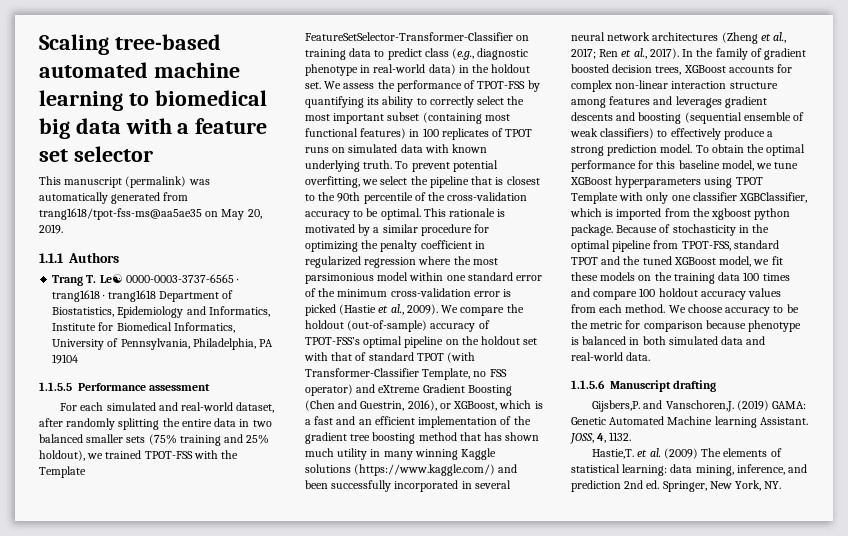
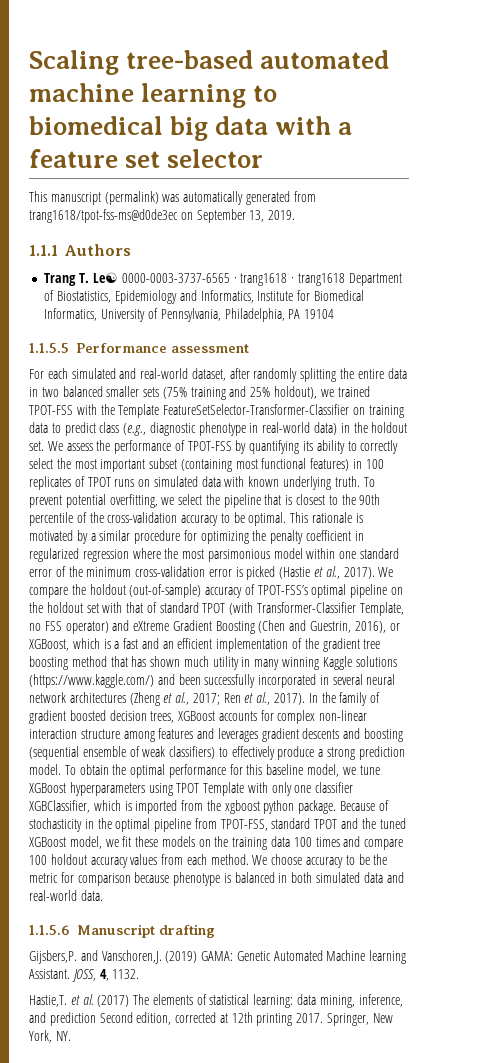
- This manuscript (permalink) was automatically generated from trang1618/tpot-fss-ms@aa5ae35 on May 20, 2019.
+ This manuscript (permalink) was automatically generated from trang1618/tpot-fss-ms@d0de3ec on September 13, 2019.
- This rationale is motivated by a similar procedure for optimizing the penalty coefficient in regularized regression where the most parsimonious model within one standard error of the minimum cross-validation error is picked (Hastie et al., 2009).
+ This rationale is motivated by a similar procedure for optimizing the penalty coefficient in regularized regression where the most parsimonious model within one standard error of the minimum cross-validation error is picked (Hastie et al., 2017).
- Hastie,T. et al. (2009) The elements of statistical learning: data mining, inference, and prediction 2nd ed. Springer, New York, NY.
+ Hastie,T. et al. (2017) The elements of statistical learning: data mining, inference, and prediction Second edition, corrected at 12th printing 2017. Springer, New York, NY.

